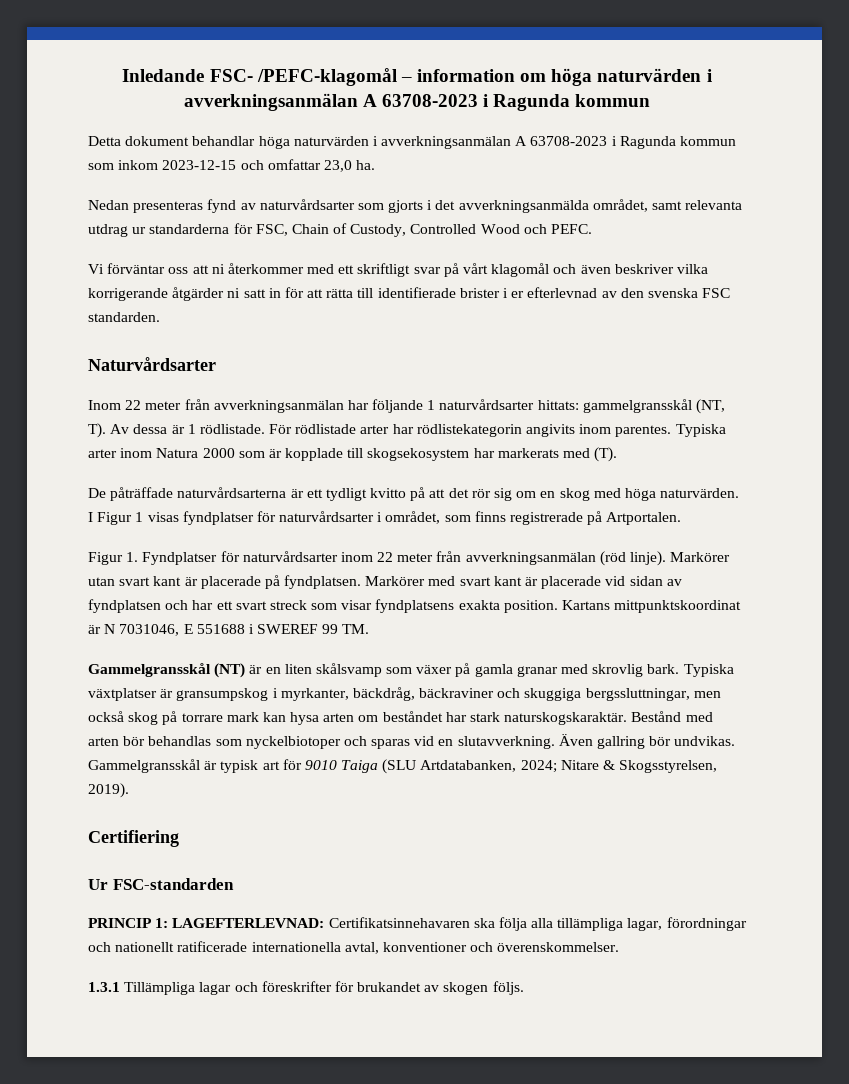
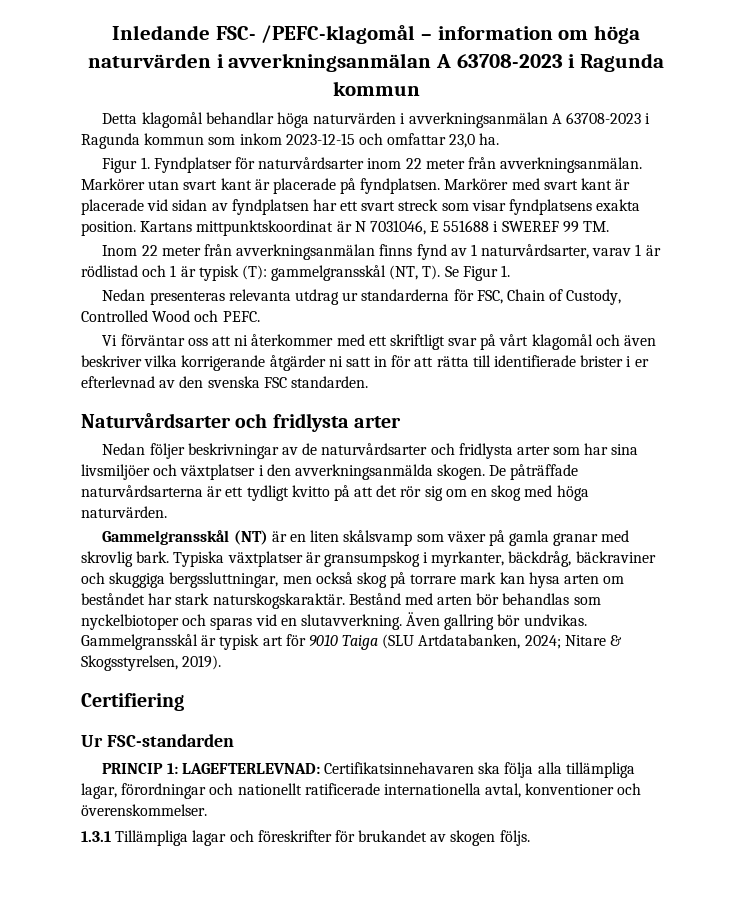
- Detta dokument behandlar höga naturvärden i avverkningsanmälan A 63708-2023 i Ragunda kommun som inkom 2023-12-15 och omfattar 23,0 ha.
+ Detta klagomål behandlar höga naturvärden i avverkningsanmälan A 63708-2023 i Ragunda kommun som inkom 2023-12-15 och omfattar 23,0 ha.
- Nedan presenteras fynd av naturvårdsarter som gjorts i det avverkningsanmälda området, samt relevanta utdrag ur standarderna för FSC, Chain of Custody, Controlled Wood och PEFC.
+ Figur 1. Fyndplatser för naturvårdsarter inom 22 meter från avverkningsanmälan. Markörer utan svart kant är placerade på fyndplatsen. Markörer med svart kant är placerade vid sidan av fyndplatsen har ett svart streck som visar fyndplatsens exakta position. Kartans mittpunktskoordinat är N 7031046, E 551688 i SWEREF 99 TM.
+ Inom 22 meter från avverkningsanmälan finns fynd av 1 naturvårdsarter, varav 1 är rödlistad och 1 är typisk (T): gammelgransskål (NT, T). Se Figur 1.
+ Nedan presenteras relevanta utdrag ur standarderna för FSC, Chain of Custody, Controlled Wood och PEFC.
- Naturvårdsarter
- Inom 22 meter från avverkningsanmälan har följande 1 naturvårdsarter hittats: gammelgransskål (NT, T). Av dessa är 1 rödlistade. För rödlistade arter har rödlistekategorin angivits inom parentes. Typiska arter inom Natura 2000 som är kopplade till skogsekosystem har markerats med (T).
- De påträffade naturvårdsarterna är ett tydligt kvitto på att det rör sig om en skog med höga naturvärden. I Figur 1 visas fyndplatser för naturvårdsarter i området, som finns registrerade på Artportalen.
- Figur 1. Fyndplatser för naturvårdsarter inom 22 meter från avverkningsanmälan (röd linje). Markörer utan svart kant är placerade på fyndplatsen. Markörer med svart kant är placerade vid sidan av fyndplatsen och har ett svart streck som visar fyndplatsens exakta position. Kartans mittpunktskoordinat är N 7031046, E 551688 i SWEREF 99 TM.
+ Naturvårdsarter och fridlysta arter
+ Nedan följer beskrivningar av de naturvårdsarter och fridlysta arter som har sina livsmiljöer och växtplatser i den avverkningsanmälda skogen. De påträffade naturvårdsarterna är ett tydligt kvitto på att det rör sig om en skog med höga naturvärden.

